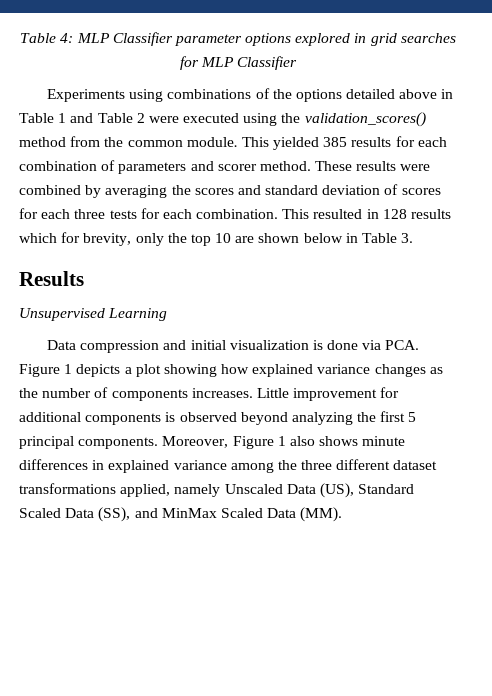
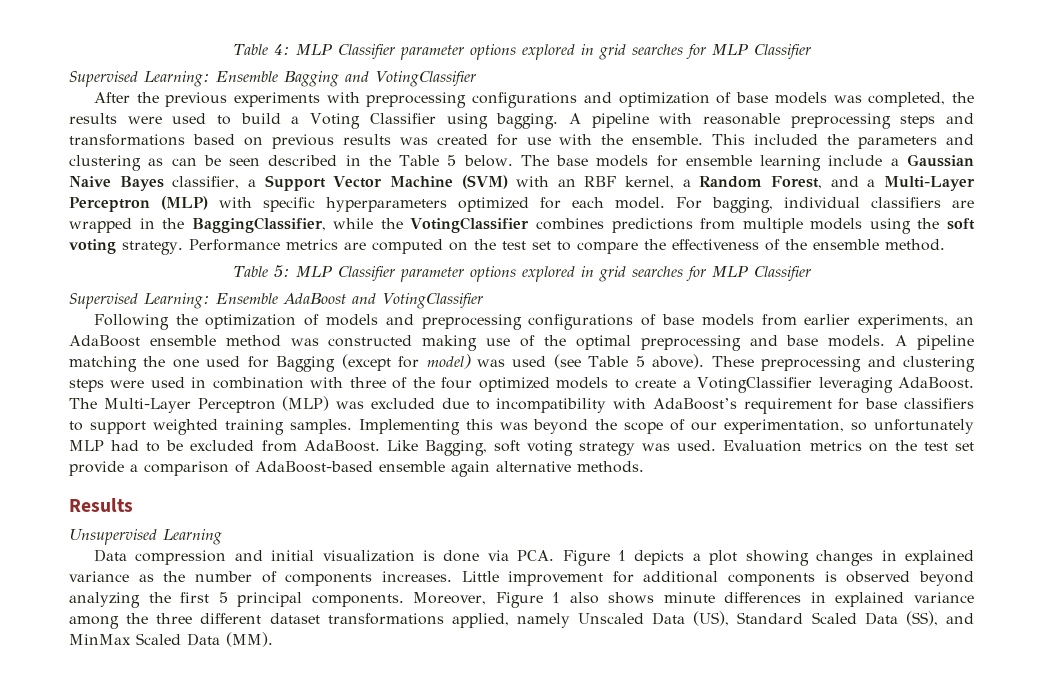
- Experiments using combinations of the options detailed above in Table 1 and Table 2 were executed using the validation_scores() method from the common module. This yielded 385 results for each combination of parameters and scorer method. These results were combined by averaging the scores and standard deviation of scores for each three tests for each combination. This resulted in 128 results which for brevity, only the top 10 are shown below in Table 3.
+ Supervised Learning: Ensemble Bagging and VotingClassifier
+ After the previous experiments with preprocessing configurations and optimization of base models was completed, the results were used to build a Voting Classifier using bagging. A pipeline with reasonable preprocessing steps and transformations based on previous results was created for use with the ensemble. This included the parameters and clustering as can be seen described in the Table 5 below. The base models for ensemble learning include a Gaussian Naive Bayes classifier, a Support Vector Machine (SVM) with an RBF kernel, a Random Forest, and a Multi-Layer Perceptron (MLP) with specific hyperparameters optimized for each model. For bagging, individual classifiers are wrapped in the BaggingClassifier, while the VotingClassifier combines predictions from multiple models using the soft voting strategy. Performance metrics are computed on the test set to compare the effectiveness of the ensemble method.
+ Table 5: MLP Classifier parameter options explored in grid searches for MLP Classifier
+ Supervised Learning: Ensemble AdaBoost and VotingClassifier
+ Following the optimization of models and preprocessing configurations of base models from earlier experiments, an AdaBoost ensemble method was constructed making use of the optimal preprocessing and base models. A pipeline matching the one used for Bagging (except for model) was used (see Table 5 above). These preprocessing and clustering steps were used in combination with three of the four optimized models to create a VotingClassifier leveraging AdaBoost. The Multi-Layer Perceptron (MLP) was excluded due to incompatibility with AdaBoost’s requirement for base classifiers to support weighted training samples. Implementing this was beyond the scope of our experimentation, so unfortunately MLP had to be excluded from AdaBoost. Like Bagging, soft voting strategy was used. Evaluation metrics on the test set provide a comparison of AdaBoost-based ensemble again alternative methods.
- Data compression and initial visualization is done via PCA. Figure 1 depicts a plot showing how explained variance changes as the number of components increases.
+ Data compression and initial visualization is done via PCA. Figure 1 depicts a plot showing changes in explained variance as the number of components increases.

